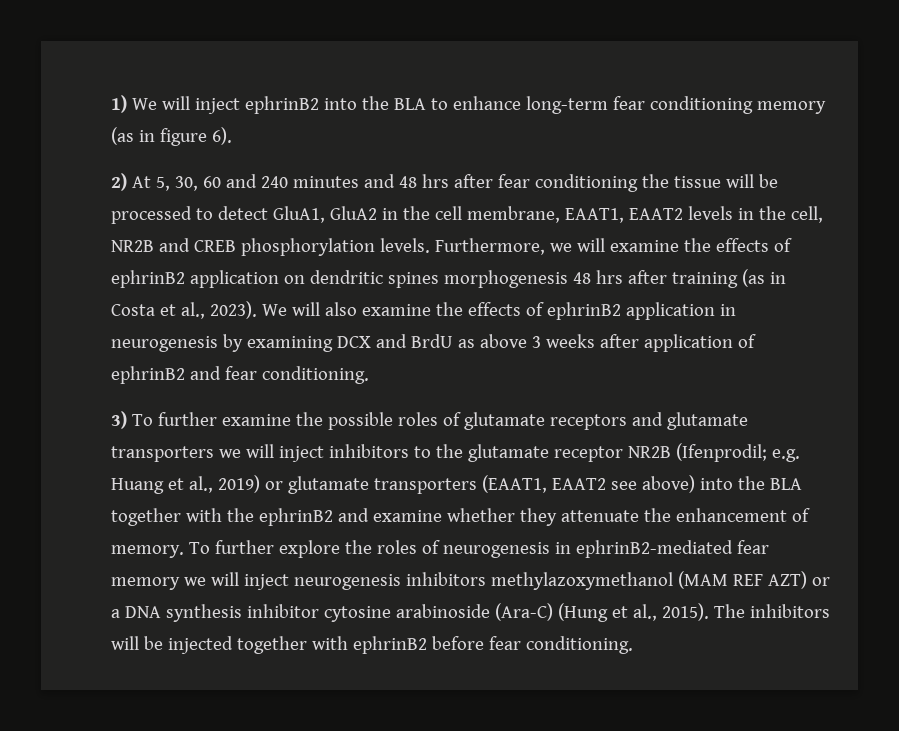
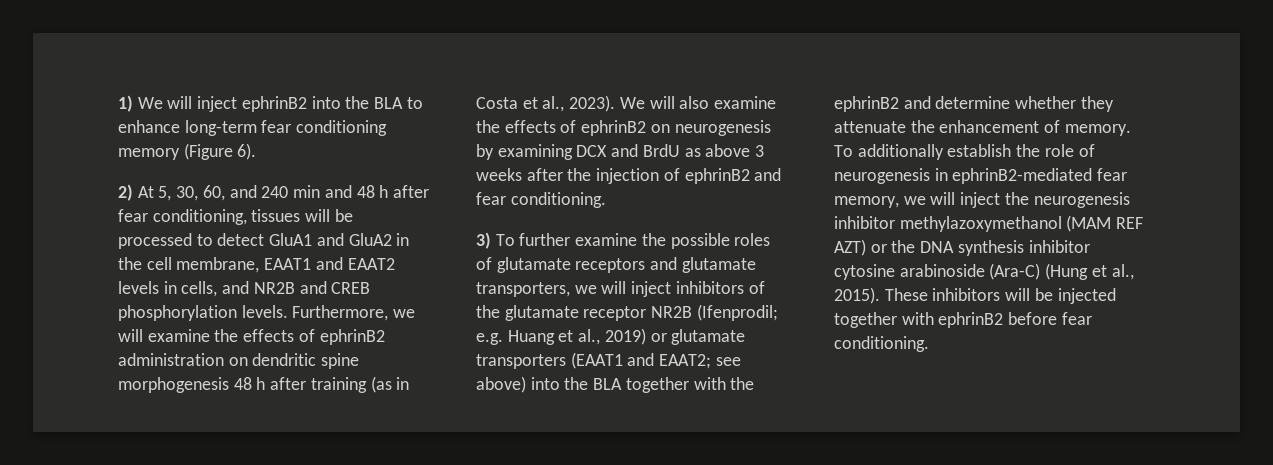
- 1) We will inject ephrinB2 into the BLA to enhance long-term fear conditioning memory (as in figure 6).
+ 1) We will inject ephrinB2 into the BLA to enhance long-term fear conditioning memory (Figure 6).
- 2) At 5, 30, 60 and 240 minutes and 48 hrs after fear conditioning the tissue will be processed to detect GluA1, GluA2 in the cell membrane, EAAT1, EAAT2 levels in the cell, NR2B and CREB phosphorylation levels.
+ 2) At 5, 30, 60, and 240 min and 48 h after fear conditioning, tissues will be processed to detect GluA1 and GluA2 in the cell membrane, EAAT1 and EAAT2 levels in cells, and NR2B and CREB phosphorylation levels.
- Furthermore, we will examine the effects of ephrinB2 application on dendritic spines morphogenesis 48 hrs after training (as in Costa et al., 2023).
+ Furthermore, we will examine the effects of ephrinB2 administration on dendritic spine morphogenesis 48 h after training (as in Costa et al., 2023).
- We will also examine the effects of ephrinB2 application in neurogenesis by examining DCX and BrdU as above 3 weeks after application of ephrinB2 and fear conditioning.
+ We will also examine the effects of ephrinB2 on neurogenesis by examining DCX and BrdU as above 3 weeks after the injection of ephrinB2 and fear conditioning.
- 3) To further examine the possible roles of glutamate receptors and glutamate transporters we will inject inhibitors to the glutamate receptor NR2B (Ifenprodil; e.g. Huang et al., 2019) or glutamate transporters (EAAT1, EAAT2 see above) into the BLA together with the ephrinB2 and examine whether they attenuate the enhancement of memory.
+ 3) To further examine the possible roles of glutamate receptors and glutamate transporters, we will inject inhibitors of the glutamate receptor NR2B (Ifenprodil; e.g. Huang et al., 2019) or glutamate transporters (EAAT1 and EAAT2; see above) into the BLA together with the ephrinB2 and determine whether they attenuate the enhancement of memory.
- To further explore the roles of neurogenesis in ephrinB2-mediated fear memory we will inject neurogenesis inhibitors methylazoxymethanol (MAM REF AZT) or a DNA synthesis inhibitor cytosine arabinoside (Ara-C) (Hung et al., 2015).
+ To additionally establish the role of neurogenesis in ephrinB2-mediated fear memory, we will inject the neurogenesis inhibitor methylazoxymethanol (MAM REF AZT) or the DNA synthesis inhibitor cytosine arabinoside (Ara-C) (Hung et al., 2015).
- The inhibitors will be injected together with ephrinB2 before fear conditioning.
+ These inhibitors will be injected together with ephrinB2 before fear conditioning.

